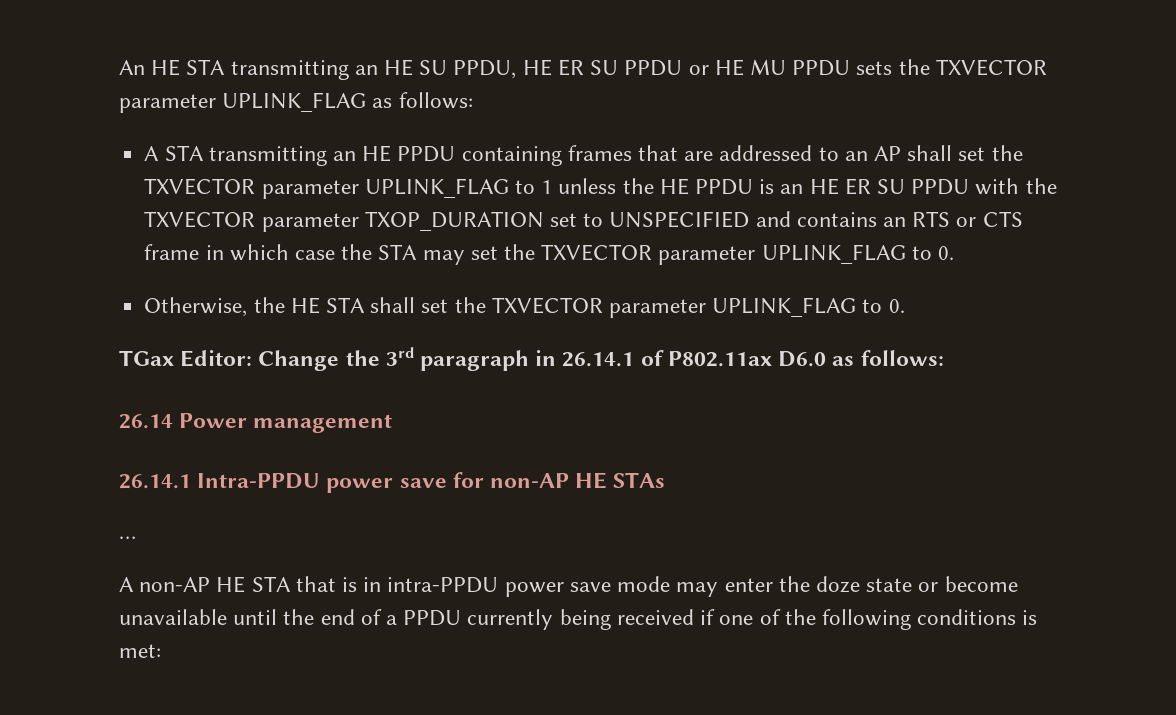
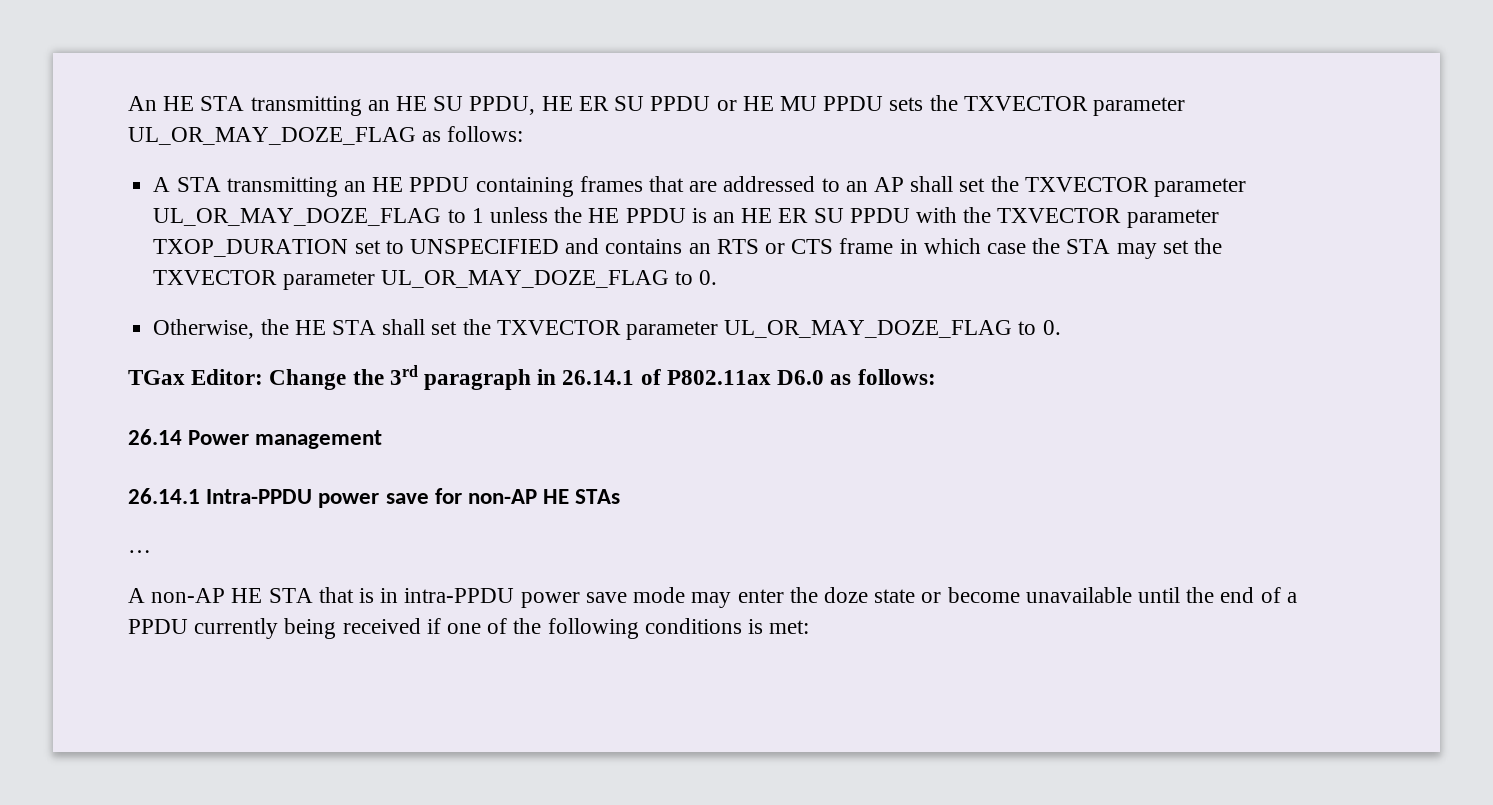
- An HE STA transmitting an HE SU PPDU, HE ER SU PPDU or HE MU PPDU sets the TXVECTOR parameter UPLINK_FLAG as follows:
+ An HE STA transmitting an HE SU PPDU, HE ER SU PPDU or HE MU PPDU sets the TXVECTOR parameter UL_OR_MAY_DOZE_FLAG as follows:
- A STA transmitting an HE PPDU containing frames that are addressed to an AP shall set the TXVECTOR parameter UPLINK_FLAG to 1 unless the HE PPDU is an HE ER SU PPDU with the TXVECTOR parameter TXOP_DURATION set to UNSPECIFIED and contains an RTS or CTS frame in which case the STA may set the TXVECTOR parameter UPLINK_FLAG to 0.
+ A STA transmitting an HE PPDU containing frames that are addressed to an AP shall set the TXVECTOR parameter UL_OR_MAY_DOZE_FLAG to 1 unless the HE PPDU is an HE ER SU PPDU with the TXVECTOR parameter TXOP_DURATION set to UNSPECIFIED and contains an RTS or CTS frame in which case the STA may set the TXVECTOR parameter UL_OR_MAY_DOZE_FLAG to 0.
- Otherwise, the HE STA shall set the TXVECTOR parameter UPLINK_FLAG to 0.
+ Otherwise, the HE STA shall set the TXVECTOR parameter UL_OR_MAY_DOZE_FLAG to 0.

